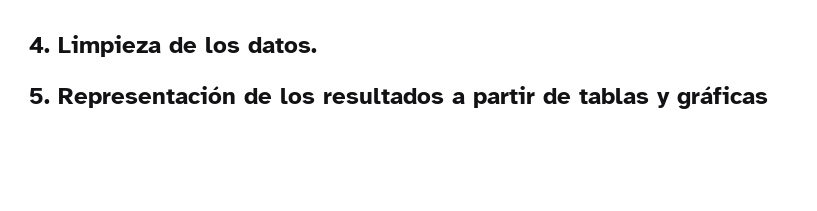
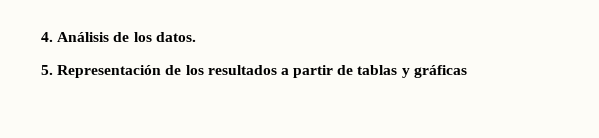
- 4. Limpieza de los datos.
+ 4. Análisis de los datos.

